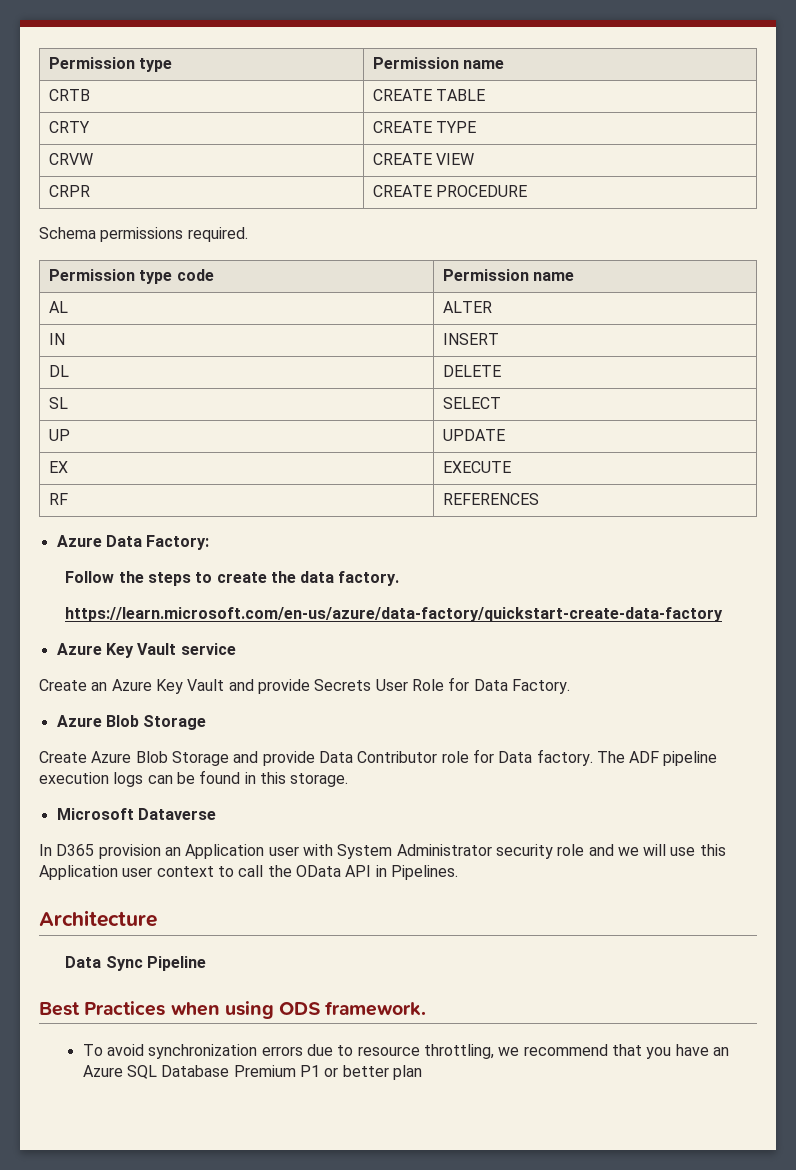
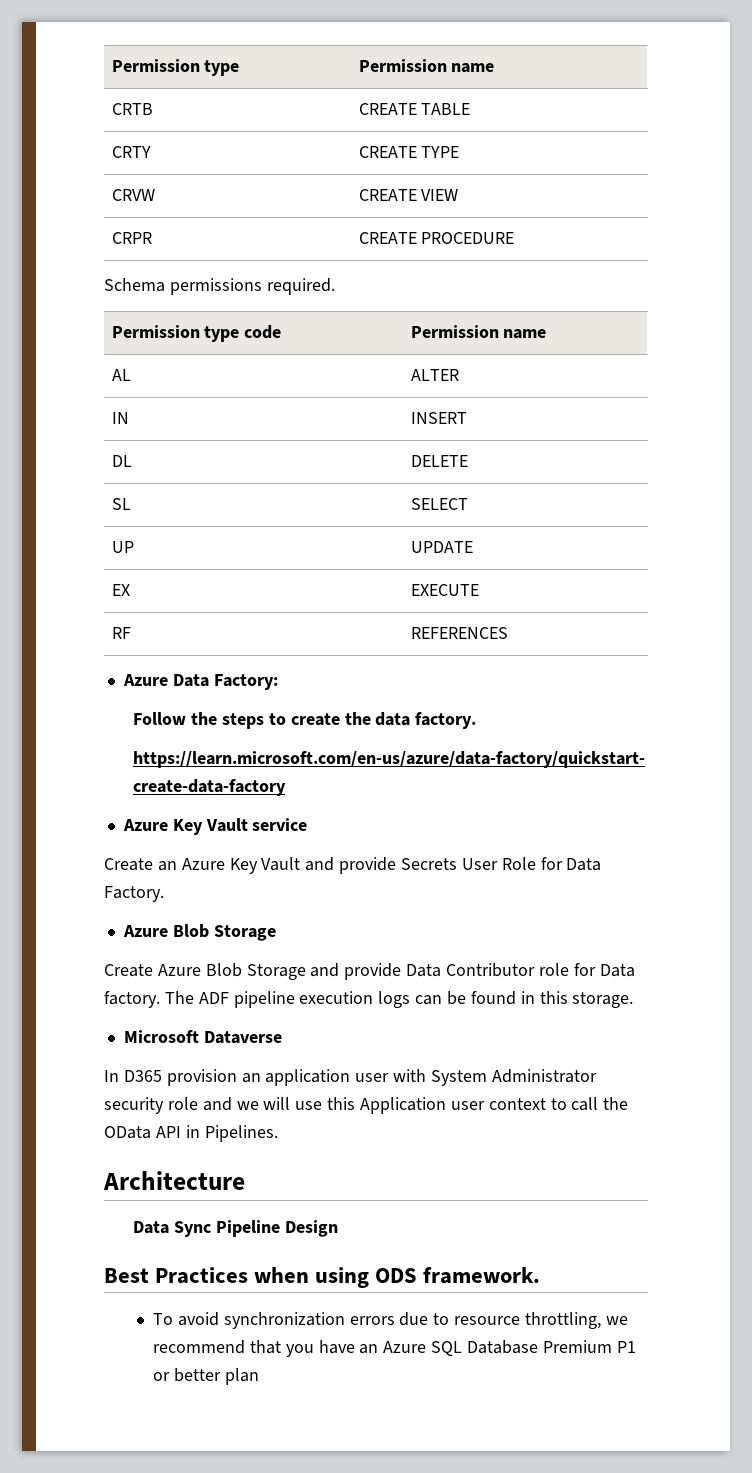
- In D365 provision an Application user with System Administrator security role and we will use this Application user context to call the OData API in Pipelines.
+ In D365 provision an application user with System Administrator security role and we will use this Application user context to call the OData API in Pipelines.
- Data Sync Pipeline
+ Data Sync Pipeline Design

